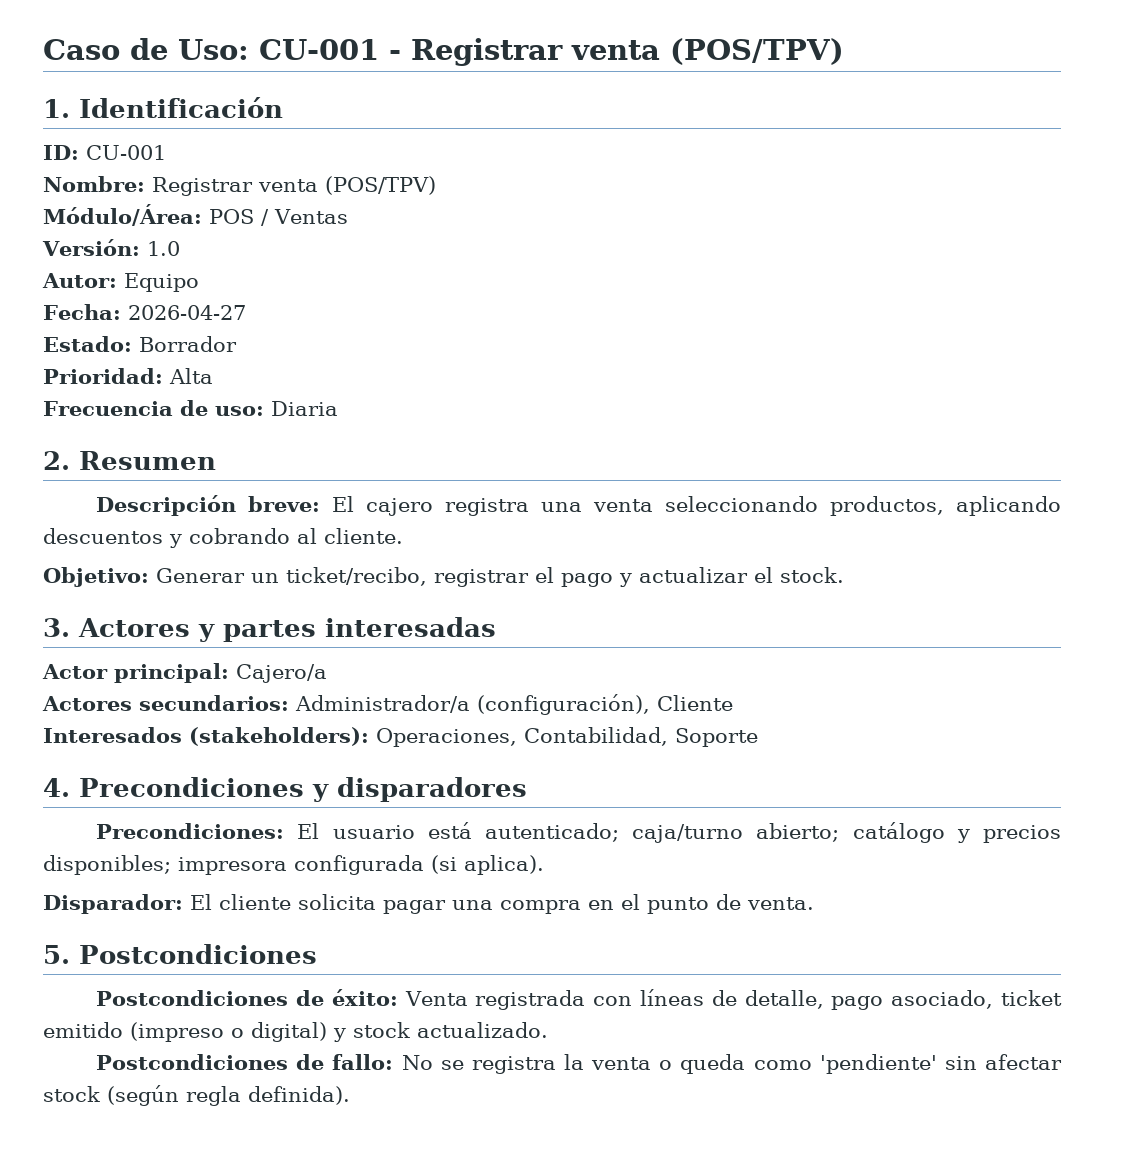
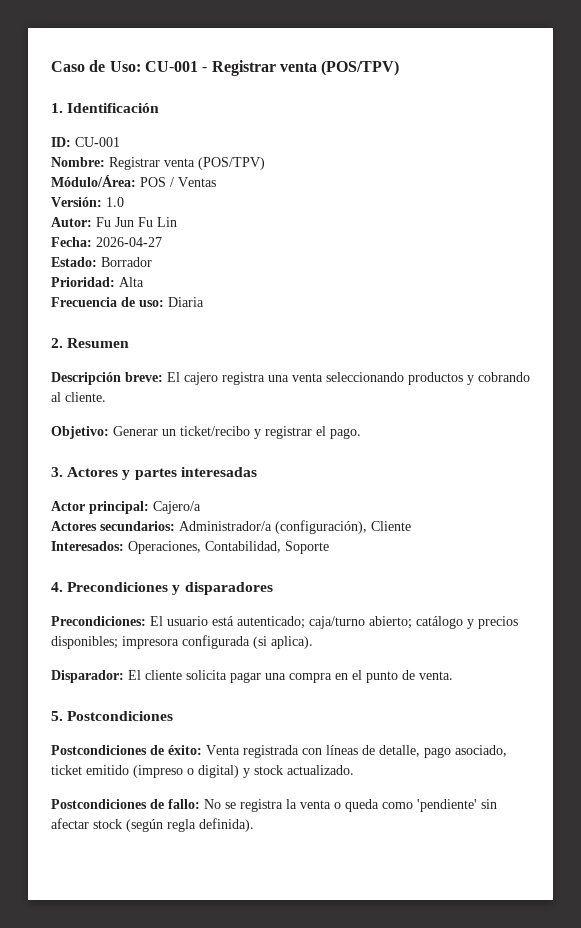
- Autor: Equipo
+ Autor: Fu Jun Fu Lin
- Descripción breve: El cajero registra una venta seleccionando productos, aplicando descuentos y cobrando al cliente.
+ Descripción breve: El cajero registra una venta seleccionando productos y cobrando al cliente.
- Objetivo: Generar un ticket/recibo, registrar el pago y actualizar el stock.
+ Objetivo: Generar un ticket/recibo y registrar el pago.
- Interesados (stakeholders): Operaciones, Contabilidad, Soporte
+ Interesados: Operaciones, Contabilidad, Soporte

